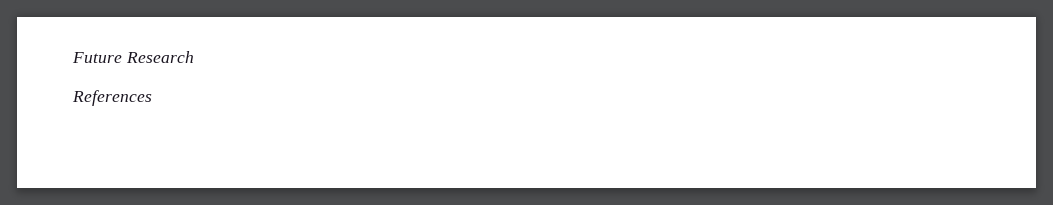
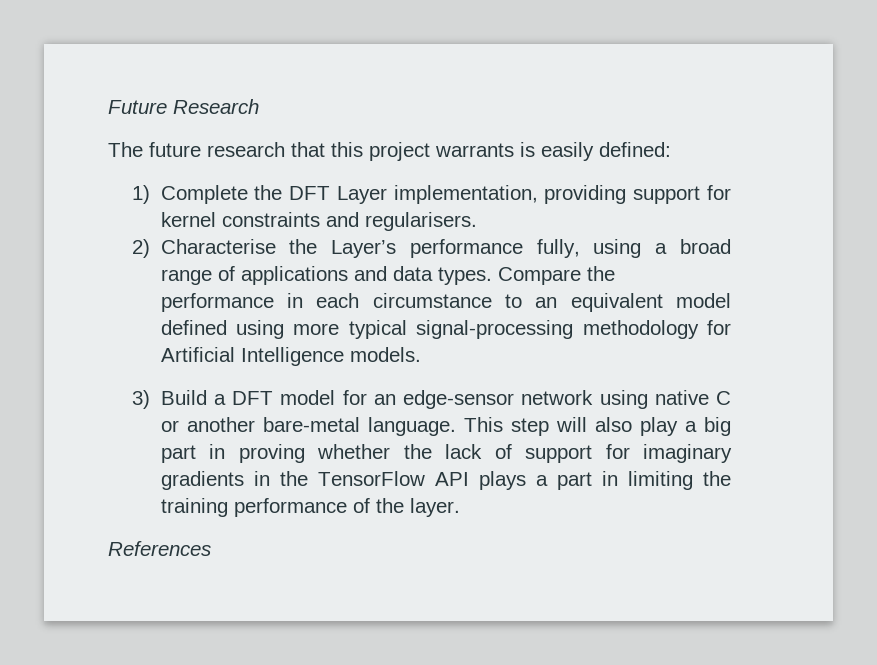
+ The future research that this project warrants is easily defined:
+ 1) Complete the DFT Layer implementation, providing support for kernel constraints and regularisers.
+ 2) Characterise the Layer’s performance fully, using a broad range of applications and data types. Compare the performance in each circumstance to an equivalent model defined using more typical signal-processing methodology for Artificial Intelligence models.
+ 3) Build a DFT model for an edge-sensor network using native C or another bare-metal language. This step will also play a big part in proving whether the lack of support for imaginary gradients in the TensorFlow API plays a part in limiting the training performance of the layer.

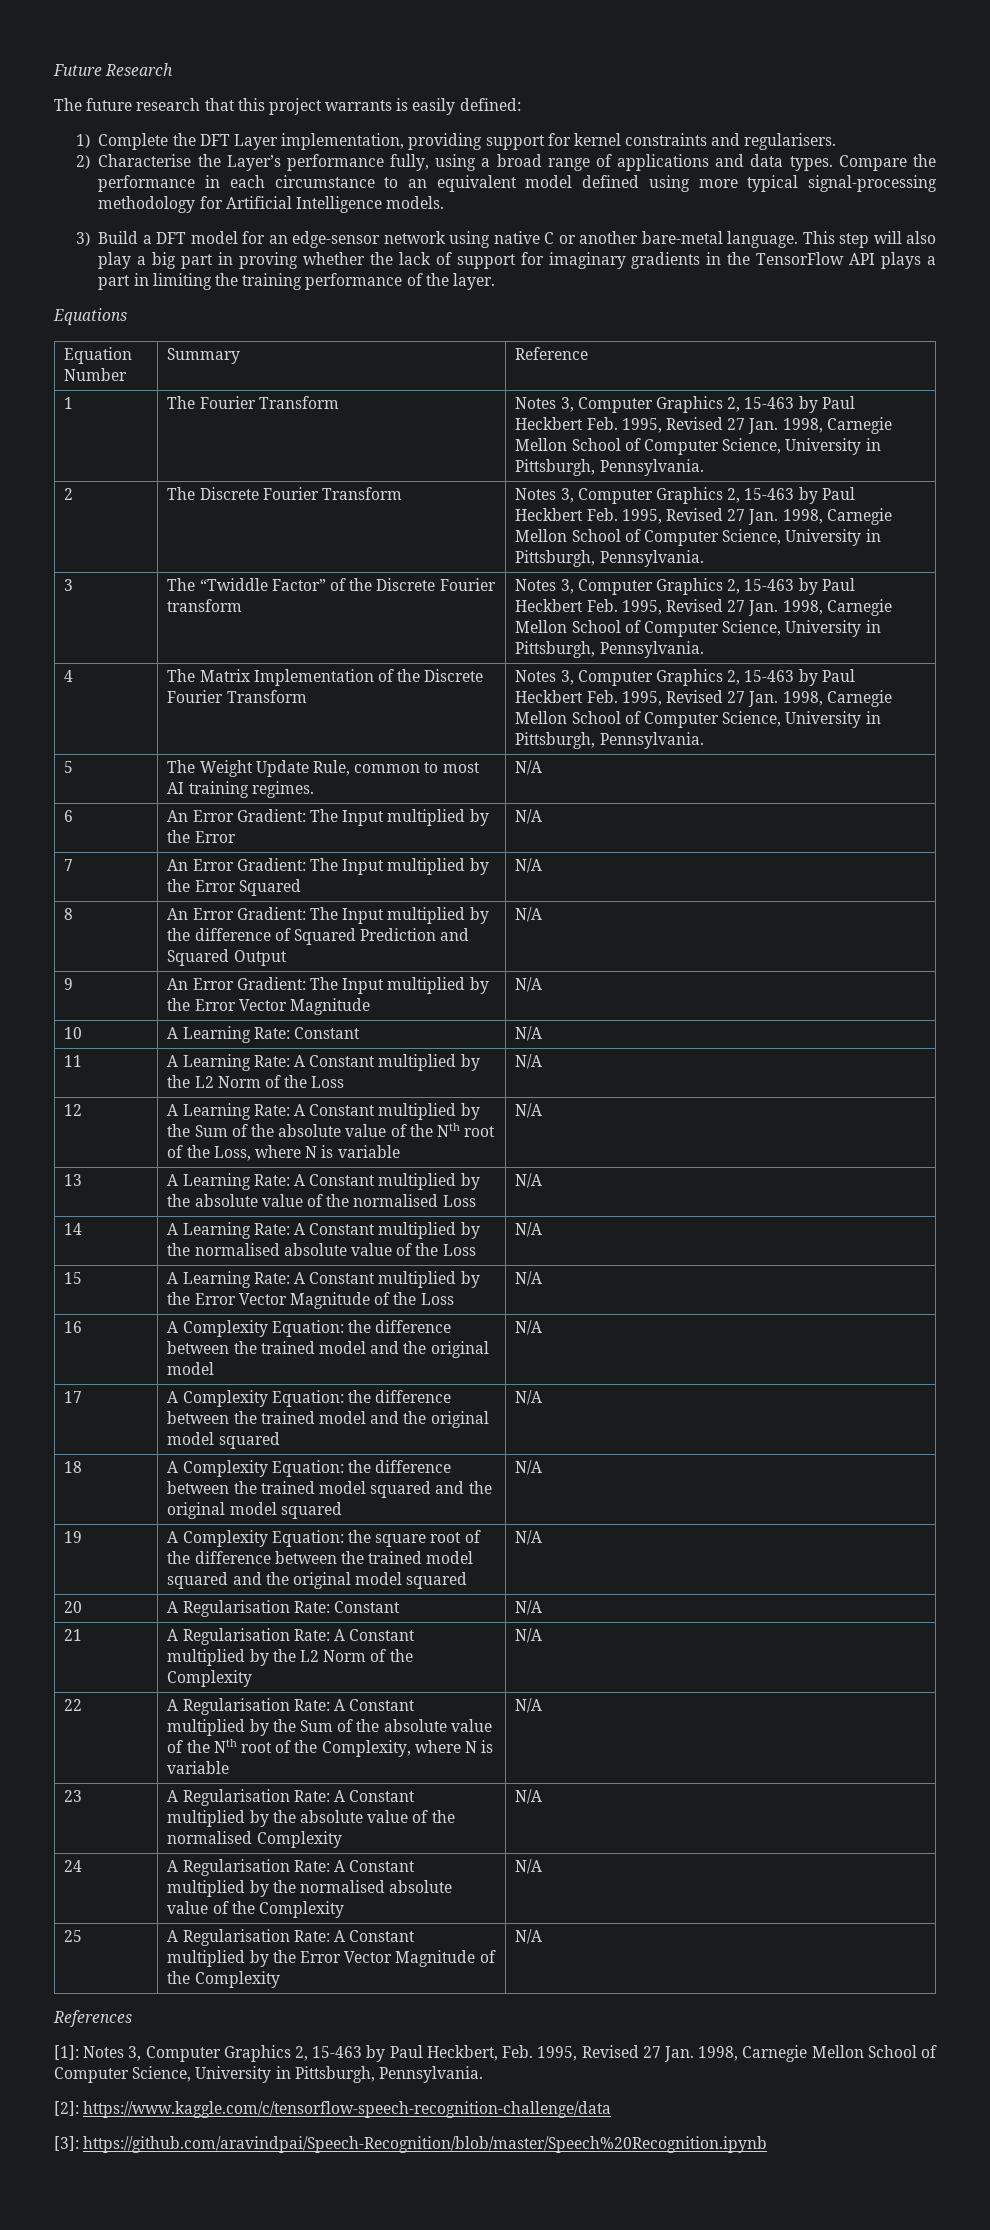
+ Equations
+ Equation Number | Summary | Reference
+ 1 | The Fourier Transform | Notes 3, Computer Graphics 2, 15-463 by Paul Heckbert Feb. 1995, Revised 27 Jan. 1998, Carnegie Mellon School of Computer Science, University in Pittsburgh, Pennsylvania.
+ 2 | The Discrete Fourier Transform | Notes 3, Computer Graphics 2, 15-463 by Paul Heckbert Feb. 1995, Revised 27 Jan. 1998, Carnegie Mellon School of Computer Science, University in Pittsburgh, Pennsylvania.
+ 3 | The “Twiddle Factor” of the Discrete Fourier transform | Notes 3, Computer Graphics 2, 15-463 by Paul Heckbert Feb. 1995, Revised 27 Jan. 1998, Carnegie Mellon School of Computer Science, University in Pittsburgh, Pennsylvania.
+ 4 | The Matrix Implementation of the Discrete Fourier Transform | Notes 3, Computer Graphics 2, 15-463 by Paul Heckbert Feb. 1995, Revised 27 Jan. 1998, Carnegie Mellon School of Computer Science, University in Pittsburgh, Pennsylvania.
+ 5 | The Weight Update Rule, common to most AI training regimes. | N/A
+ 6 | An Error Gradient: The Input multiplied by the Error | N/A
+ 7 | An Error Gradient: The Input multiplied by the Error Squared | N/A
+ 8 | An Error Gradient: The Input multiplied by the difference of Squared Prediction and Squared Output | N/A
+ 9 | An Error Gradient: The Input multiplied by the Error Vector Magnitude | N/A
+ 10 | A Learning Rate: Constant | N/A
+ 11 | A Learning Rate: A Constant multiplied by the L2 Norm of the Loss | N/A
+ 12 | A Learning Rate: A Constant multiplied by the Sum of the absolute value of the Nth root of the Loss, where N is variable | N/A
+ 13 | A Learning Rate: A Constant multiplied by the absolute value of the normalised Loss | N/A
+ 14 | A Learning Rate: A Constant multiplied by the normalised absolute value of the Loss | N/A
+ 15 | A Learning Rate: A Constant multiplied by the Error Vector Magnitude of the Loss | N/A
+ 16 | A Complexity Equation: the difference between the trained model and the original model | N/A
+ 17 | A Complexity Equation: the difference between the trained model and the original model squared | N/A
+ 18 | A Complexity Equation: the difference between the trained model squared and the original model squared | N/A
+ 19 | A Complexity Equation: the square root of the difference between the trained model squared and the original model squared | N/A
+ 20 | A Regularisation Rate: Constant | N/A
+ 21 | A Regularisation Rate: A Constant multiplied by the L2 Norm of the Complexity | N/A
+ 22 | A Regularisation Rate: A Constant multiplied by the Sum of the absolute value of the Nth root of the Complexity, where N is variable | N/A
+ 23 | A Regularisation Rate: A Constant multiplied by the absolute value of the normalised Complexity | N/A
+ 24 | A Regularisation Rate: A Constant multiplied by the normalised absolute value of the Complexity | N/A
+ 25 | A Regularisation Rate: A Constant multiplied by the Error Vector Magnitude of the Complexity | N/A
  References
+ [1]: Notes 3, Computer Graphics 2, 15-463 by Paul Heckbert, Feb. 1995, Revised 27 Jan. 1998, Carnegie Mellon School of Computer Science, University in Pittsburgh, Pennsylvania.
+ [2]: https://www.kaggle.com/c/tensorflow-speech-recognition-challenge/data
+ [3]: https://github.com/aravindpai/Speech-Recognition/blob/master/Speech%20Recognition.ipynb

